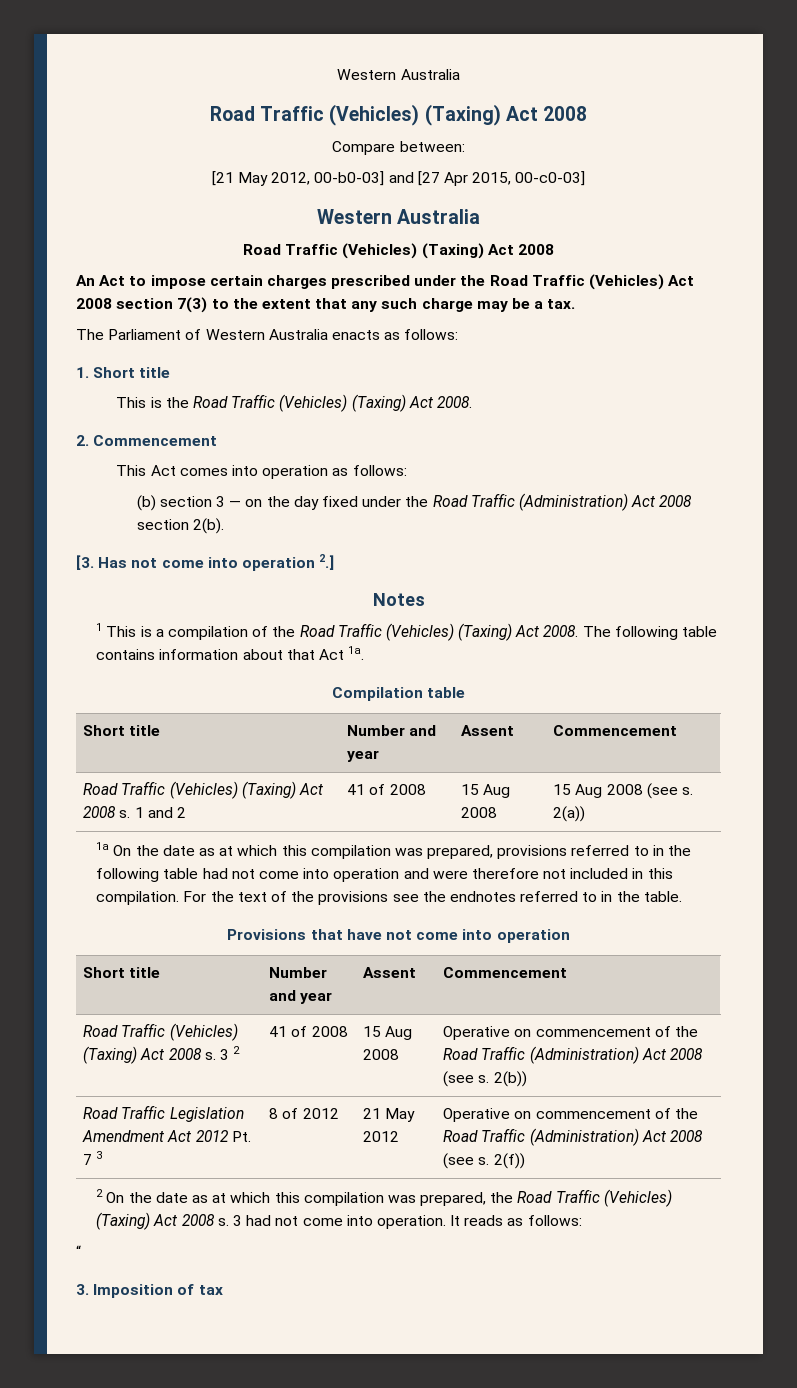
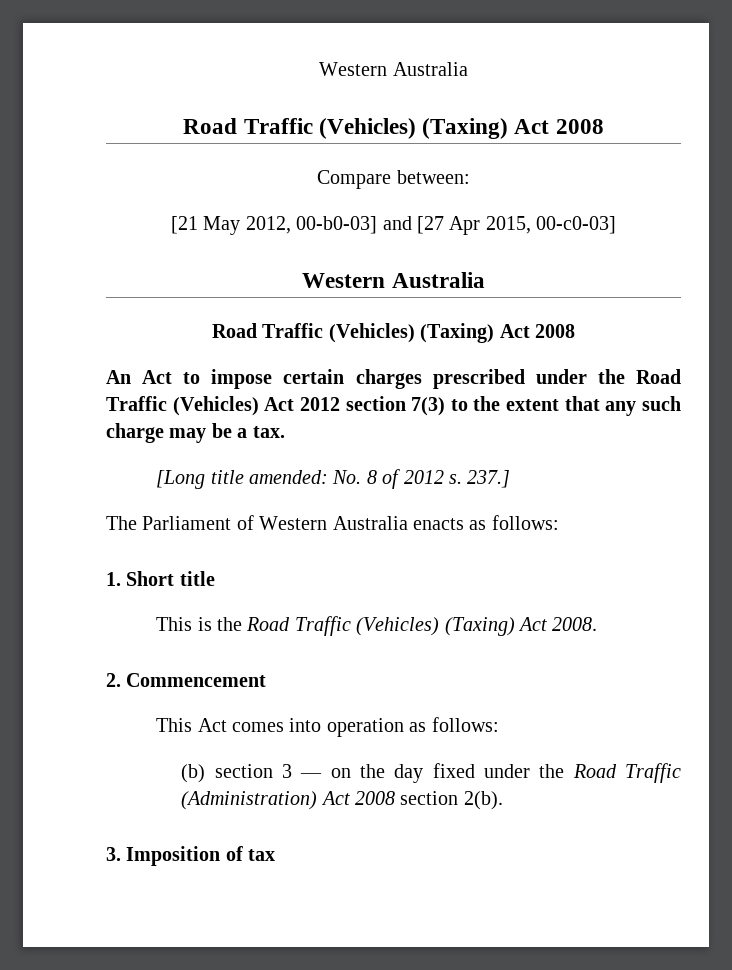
- An Act to impose certain charges prescribed under the Road Traffic (Vehicles) Act 2008 section 7(3) to the extent that any such charge may be a tax.
+ An Act to impose certain charges prescribed under the Road Traffic (Vehicles) Act 2012 section 7(3) to the extent that any such charge may be a tax.
+ [Long title amended: No. 8 of 2012 s. 237.]
- [3. Has not come into operation 2.]
- Notes
- 1 This is a compilation of the Road Traffic (Vehicles) (Taxing) Act 2008. The following table contains information about that Act 1a.
- Compilation table
- Short title | Number and year | Assent | Commencement
- Road Traffic (Vehicles) (Taxing) Act 2008 s. 1 and 2 | 41 of 2008 | 15 Aug 2008 | 15 Aug 2008 (see s. 2(a))
- 1a On the date as at which this compilation was prepared, provisions referred to in the following table had not come into operation and were therefore not included in this compilation. For the text of the provisions see the endnotes referred to in the table.
- Provisions that have not come into operation
- Short title | Number and year | Assent | Commencement
- Road Traffic (Vehicles) (Taxing) Act 2008 s. 3 2 | 41 of 2008 | 15 Aug 2008 | Operative on commencement of the Road Traffic (Administration) Act 2008 (see s. 2(b))
- Road Traffic Legislation Amendment Act 2012 Pt. 7 3 | 8 of 2012 | 21 May 2012 | Operative on commencement of the Road Traffic (Administration) Act 2008 (see s. 2(f))
- 2 On the date as at which this compilation was prepared, the Road Traffic (Vehicles) (Taxing) Act 2008 s. 3 had not come into operation. It reads as follows:
- “

